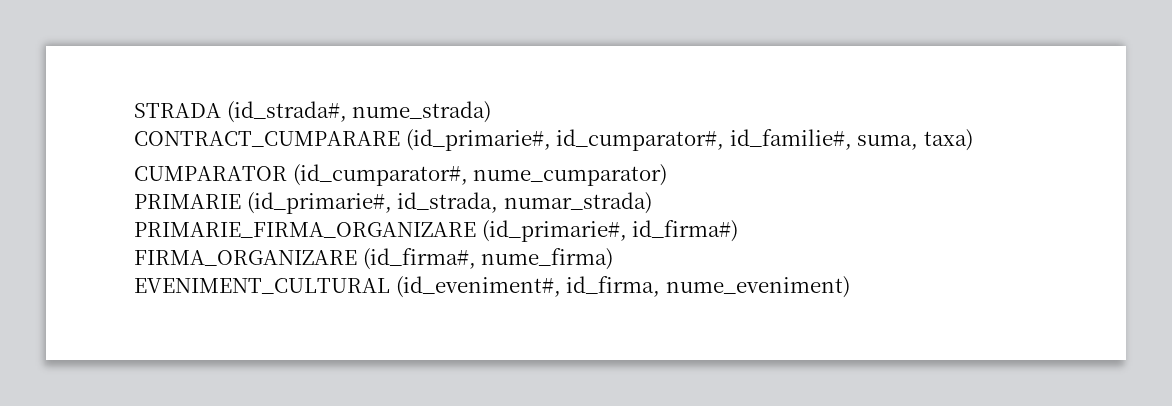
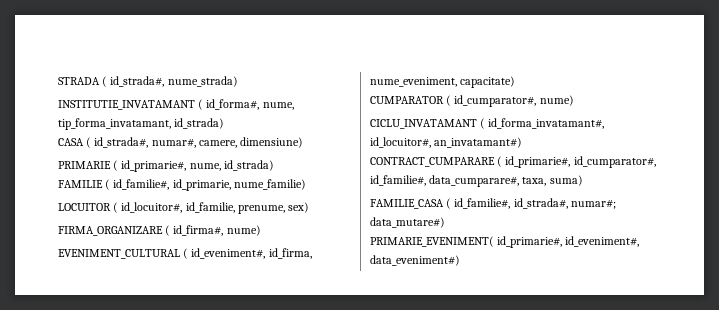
- STRADA (id_strada#, nume_strada)
+ STRADA ( id_strada#, nume_strada)
- CONTRACT_CUMPARARE (id_primarie#, id_cumparator#, id_familie#, suma, taxa)
- CUMPARATOR (id_cumparator#, nume_cumparator)
- PRIMARIE (id_primarie#, id_strada, numar_strada)
- PRIMARIE_FIRMA_ORGANIZARE (id_primarie#, id_firma#)
- FIRMA_ORGANIZARE (id_firma#, nume_firma)
- EVENIMENT_CULTURAL (id_eveniment#, id_firma, nume_eveniment)
+ INSTITUTIE_INVATAMANT ( id_forma#, nume, tip_forma_invatamant, id_strada)
+ CASA ( id_strada#, numar#, camere, dimensiune)
+ PRIMARIE ( id_primarie#, nume, id_strada)
+ FAMILIE ( id_familie#, id_primarie, nume_familie)
+ LOCUITOR ( id_locuitor#, id_familie, prenume, sex)
+ FIRMA_ORGANIZARE ( id_firma#, nume)
+ EVENIMENT_CULTURAL ( id_eveniment#, id_firma, nume_eveniment, capacitate)
+ CUMPARATOR ( id_cumparator#, nume)
+ CICLU_INVATAMANT ( id_forma_invatamant#, id_locuitor#, an_invatamant#)
+ CONTRACT_CUMPARARE ( id_primarie#, id_cumparator#, id_familie#, data_cumparare#, taxa, suma)
+ FAMILIE_CASA ( id_familie#, id_strada#, numar#; data_mutare#)
+ PRIMARIE_EVENIMENT( id_primarie#, id_eveniment#, data_eveniment#)

